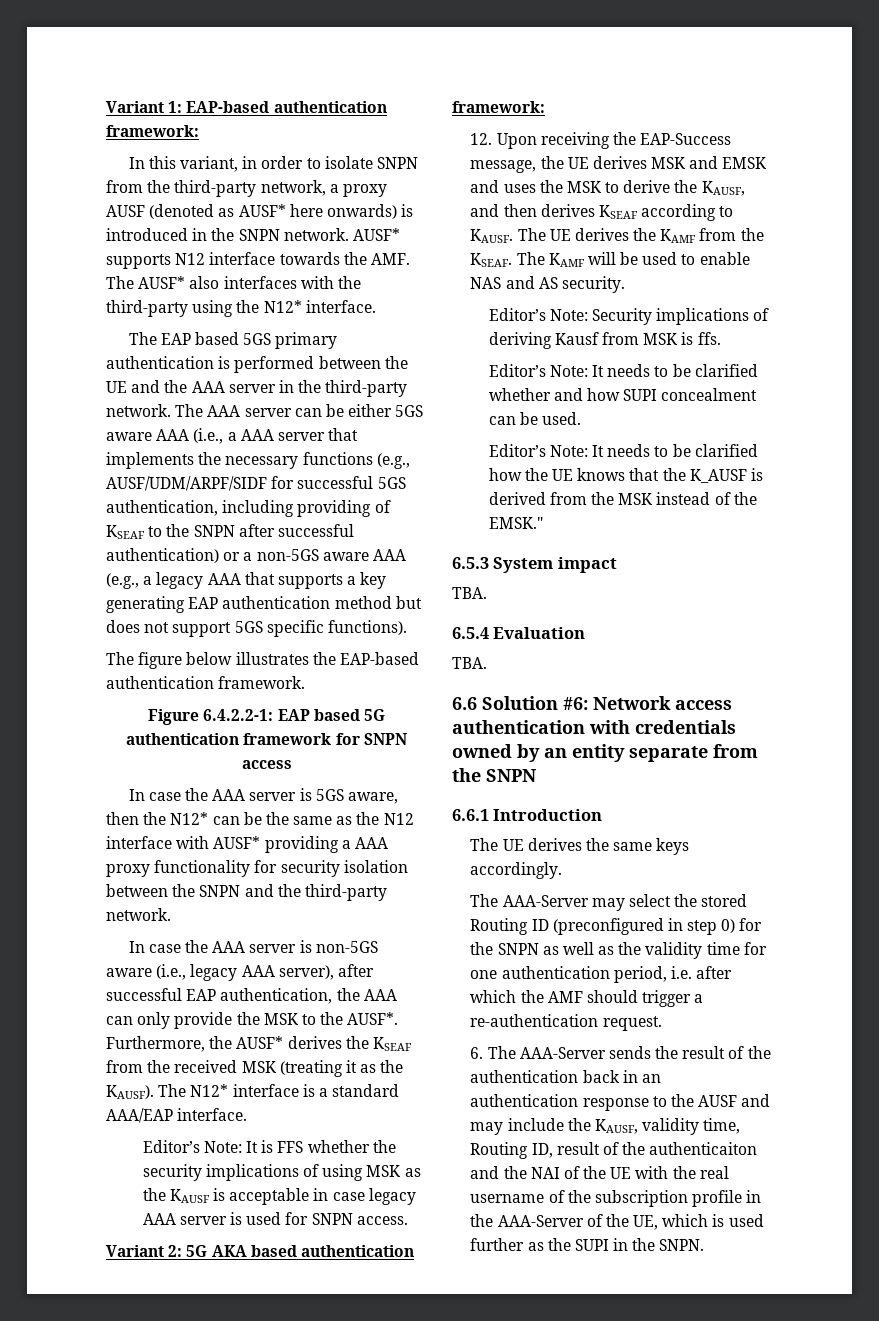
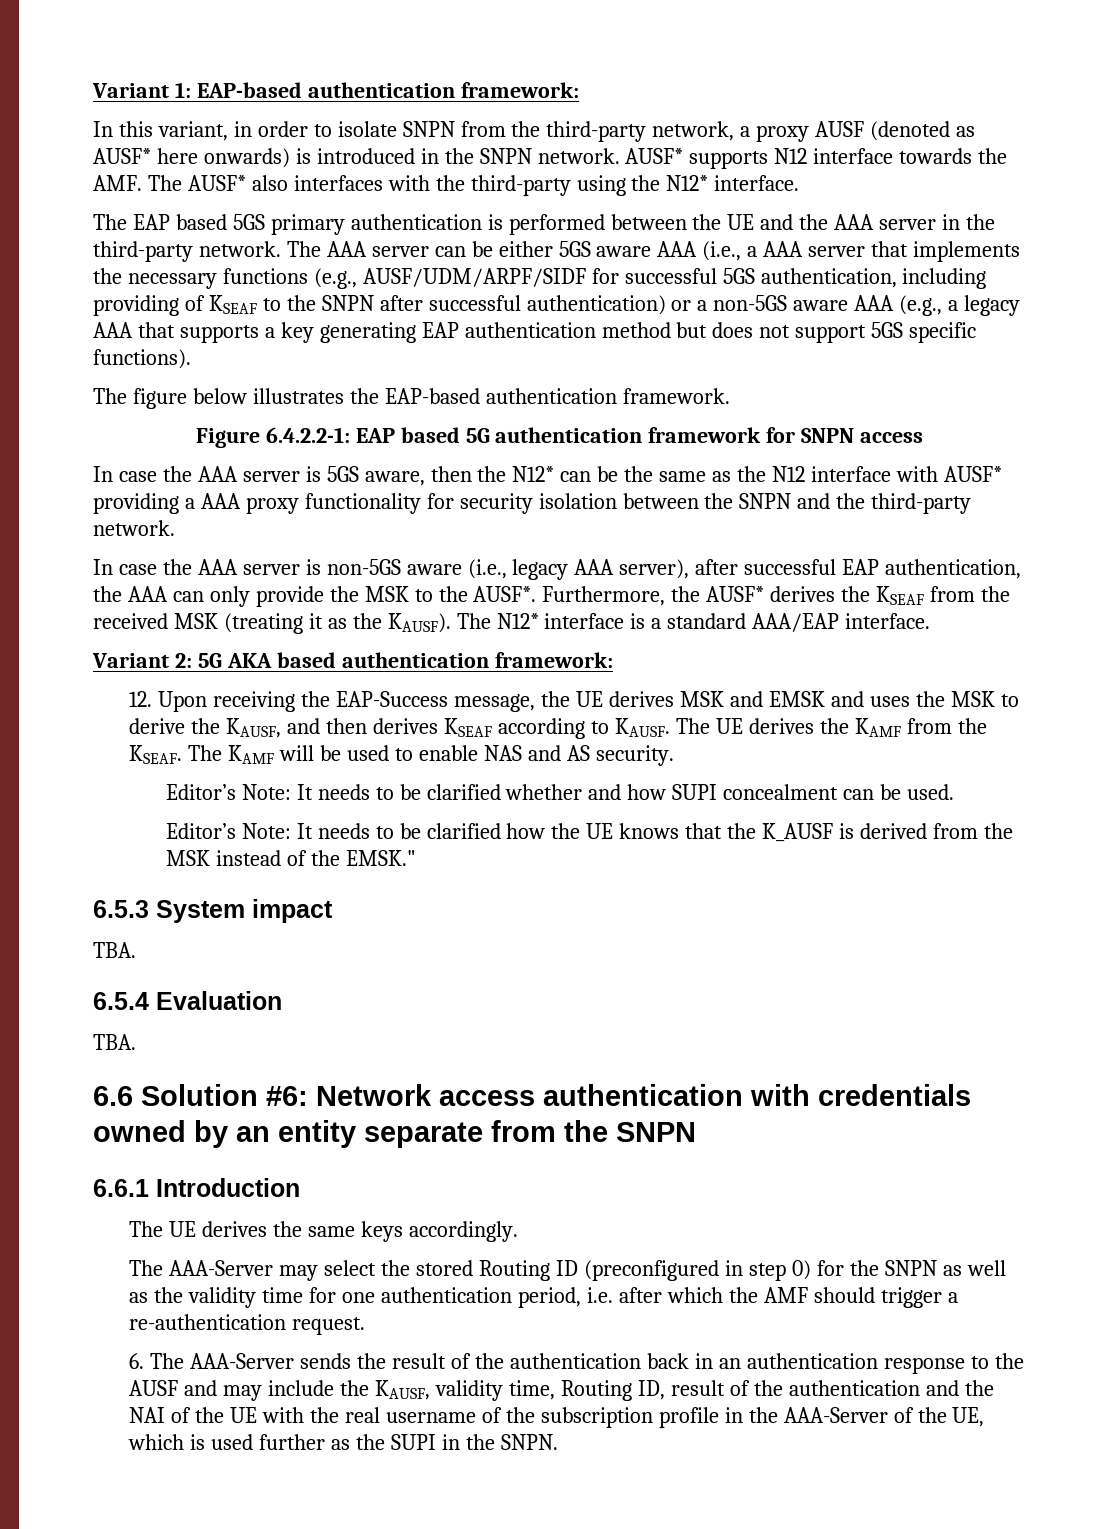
- Editor’s Note: It is FFS whether the security implications of using MSK as the KAUSF is acceptable in case legacy AAA server is used for SNPN access.
- Editor’s Note: Security implications of deriving Kausf from MSK is ffs.
- 6. The AAA-Server sends the result of the authentication back in an authentication response to the AUSF and may include the KAUSF, validity time, Routing ID, result of the authenticaiton and the NAI of the UE with the real username of the subscription profile in the AAA-Server of the UE, which is used further as the SUPI in the SNPN.
+ 6. The AAA-Server sends the result of the authentication back in an authentication response to the AUSF and may include the KAUSF, validity time, Routing ID, result of the authentication and the NAI of the UE with the real username of the subscription profile in the AAA-Server of the UE, which is used further as the SUPI in the SNPN.

